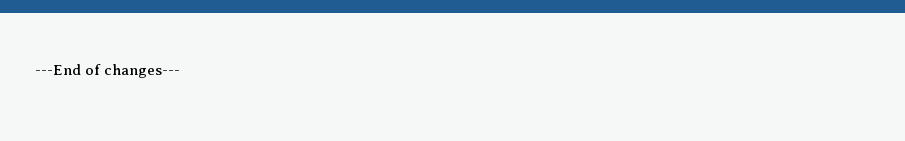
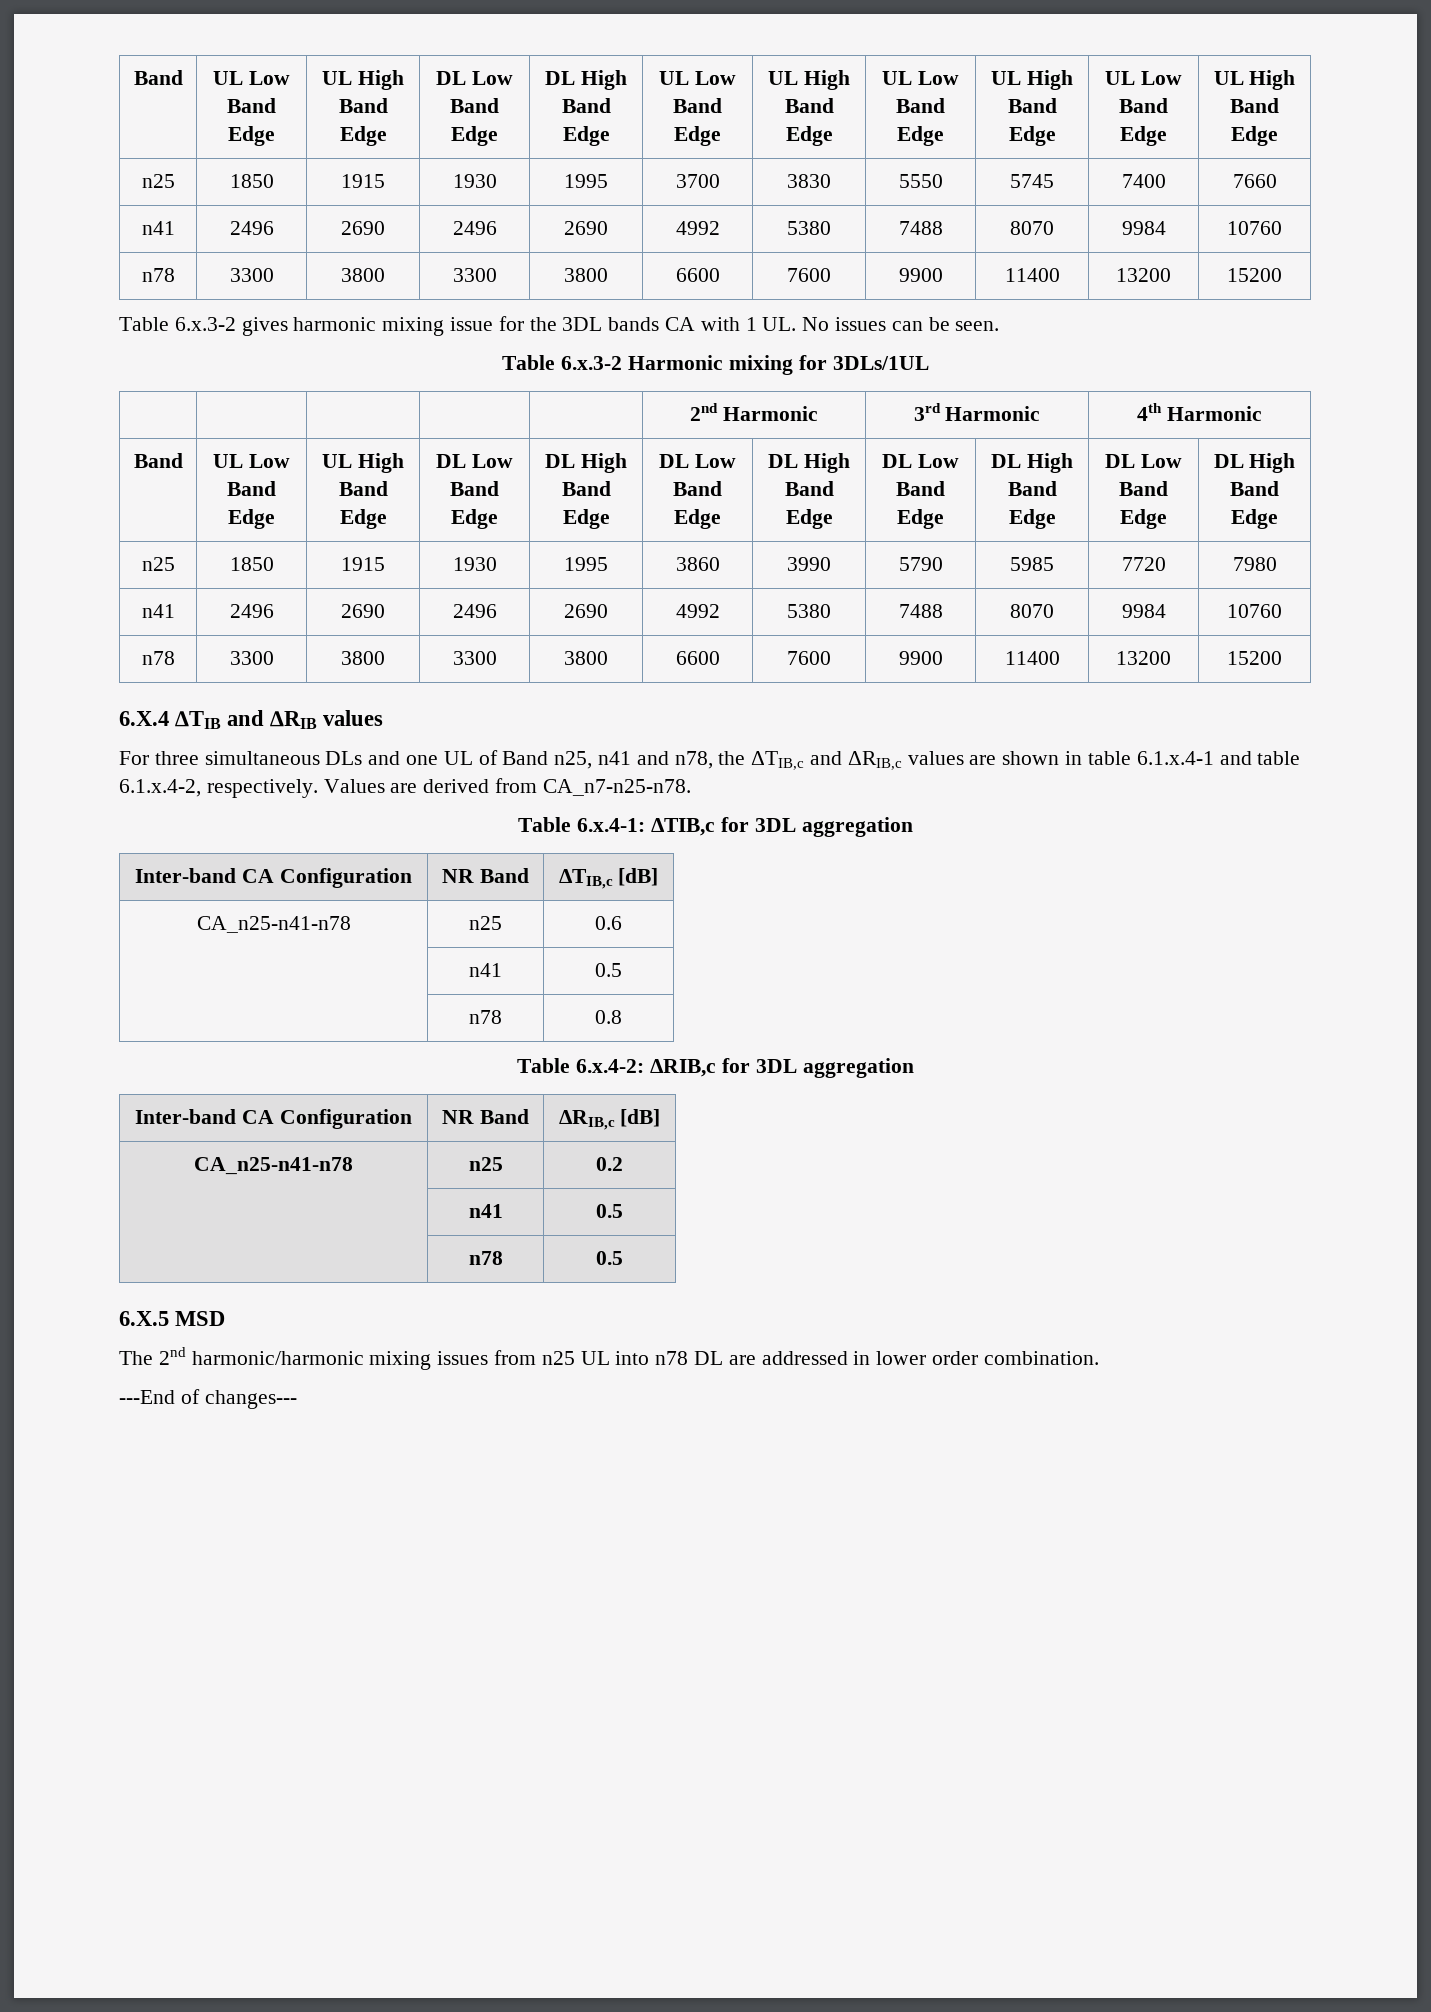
+ Band | UL Low Band Edge | UL High Band Edge | DL Low Band Edge | DL High Band Edge | UL Low Band Edge | UL High Band Edge | UL Low Band Edge | UL High Band Edge | UL Low Band Edge | UL High Band Edge
+ n25 | 1850 | 1915 | 1930 | 1995 | 3700 | 3830 | 5550 | 5745 | 7400 | 7660
+ n41 | 2496 | 2690 | 2496 | 2690 | 4992 | 5380 | 7488 | 8070 | 9984 | 10760
+ n78 | 3300 | 3800 | 3300 | 3800 | 6600 | 7600 | 9900 | 11400 | 13200 | 15200
+ Table 6.x.3-2 gives harmonic mixing issue for the 3DL bands CA with 1 UL. No issues can be seen.
+ Table 6.x.3-2 Harmonic mixing for 3DLs/1UL
+ | | | | | 2nd Harmonic | 3rd Harmonic | 4th Harmonic
+ Band | UL Low Band Edge | UL High Band Edge | DL Low Band Edge | DL High Band Edge | DL Low Band Edge | DL High Band Edge | DL Low Band Edge | DL High Band Edge | DL Low Band Edge | DL High Band Edge
+ n25 | 1850 | 1915 | 1930 | 1995 | 3860 | 3990 | 5790 | 5985 | 7720 | 7980
+ n41 | 2496 | 2690 | 2496 | 2690 | 4992 | 5380 | 7488 | 8070 | 9984 | 10760
+ n78 | 3300 | 3800 | 3300 | 3800 | 6600 | 7600 | 9900 | 11400 | 13200 | 15200
+ 6.X.4 ∆TIB and ∆RIB values
+ For three simultaneous DLs and one UL of Band n25, n41 and n78, the ΔTIB,c and ΔRIB,c values are shown in table 6.1.x.4-1 and table 6.1.x.4-2, respectively. Values are derived from CA_n7-n25-n78.
+ Table 6.x.4-1: ΔTIB,c for 3DL aggregation
+ Inter-band CA Configuration | NR Band | ΔTIB,c [dB]
+ CA_n25-n41-n78 | n25 | 0.6
+ | n41 | 0.5
+ | n78 | 0.8
+ Table 6.x.4-2: ΔRIB,c for 3DL aggregation
+ Inter-band CA Configuration | NR Band | ΔRIB,c [dB]
+ CA_n25-n41-n78 | n25 | 0.2
+ | n41 | 0.5
+ | n78 | 0.5
+ 6.X.5 MSD
+ The 2nd harmonic/harmonic mixing issues from n25 UL into n78 DL are addressed in lower order combination.

